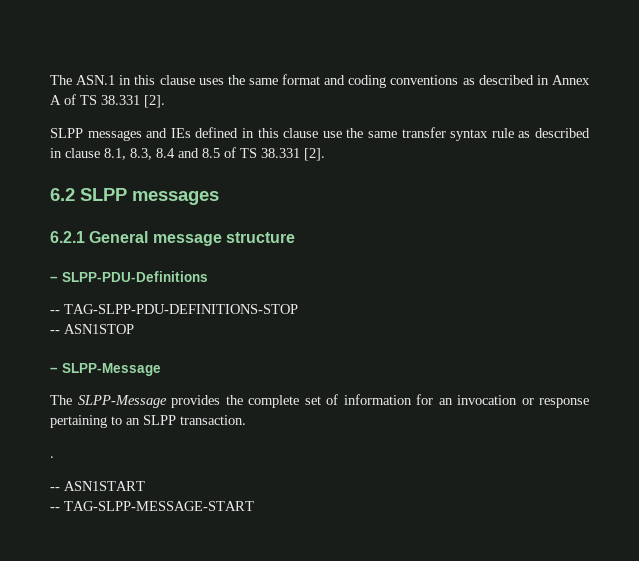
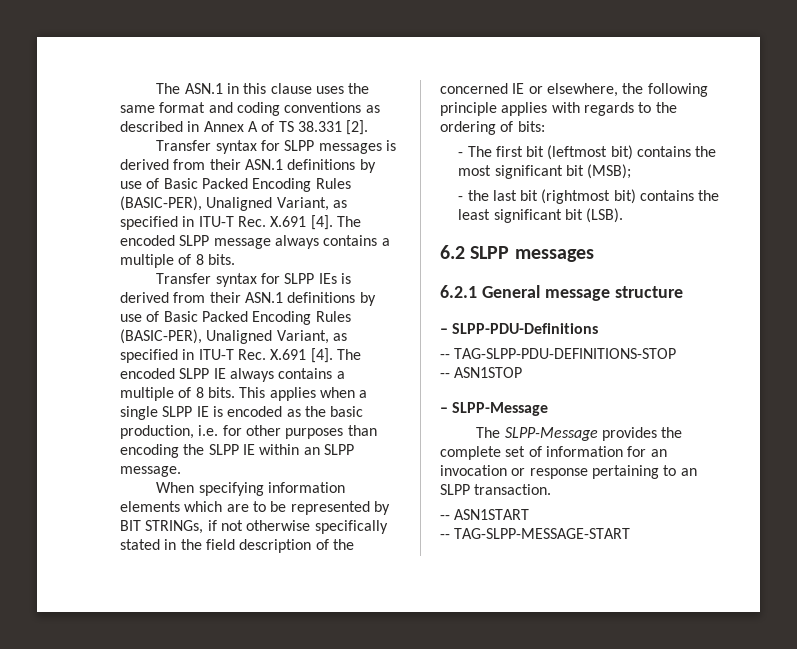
- SLPP messages and IEs defined in this clause use the same transfer syntax rule as described in clause 8.1, 8.3, 8.4 and 8.5 of TS 38.331 [2].
+ Transfer syntax for SLPP messages is derived from their ASN.1 definitions by use of Basic Packed Encoding Rules (BASIC-PER), Unaligned Variant, as specified in ITU-T Rec. X.691 [4]. The encoded SLPP message always contains a multiple of 8 bits.
+ Transfer syntax for SLPP IEs is derived from their ASN.1 definitions by use of Basic Packed Encoding Rules (BASIC-PER), Unaligned Variant, as specified in ITU-T Rec. X.691 [4]. The encoded SLPP IE always contains a multiple of 8 bits. This applies when a single SLPP IE is encoded as the basic production, i.e. for other purposes than encoding the SLPP IE within an SLPP message.
+ When specifying information elements which are to be represented by BIT STRINGs, if not otherwise specifically stated in the field description of the concerned IE or elsewhere, the following principle applies with regards to the ordering of bits:
+ - The first bit (leftmost bit) contains the most significant bit (MSB);
+ - the last bit (rightmost bit) contains the least significant bit (LSB).
- .

